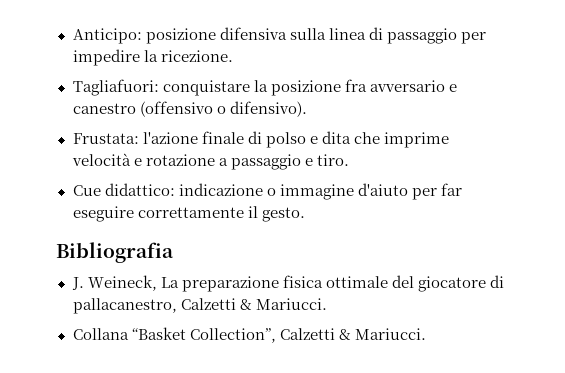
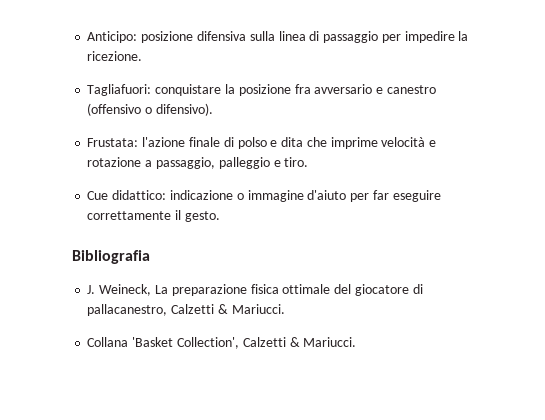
- Frustata: l'azione finale di polso e dita che imprime velocità e rotazione a passaggio e tiro.
+ Frustata: l'azione finale di polso e dita che imprime velocità e rotazione a passaggio, palleggio e tiro.
- Collana “Basket Collection”, Calzetti & Mariucci.
+ Collana 'Basket Collection', Calzetti & Mariucci.

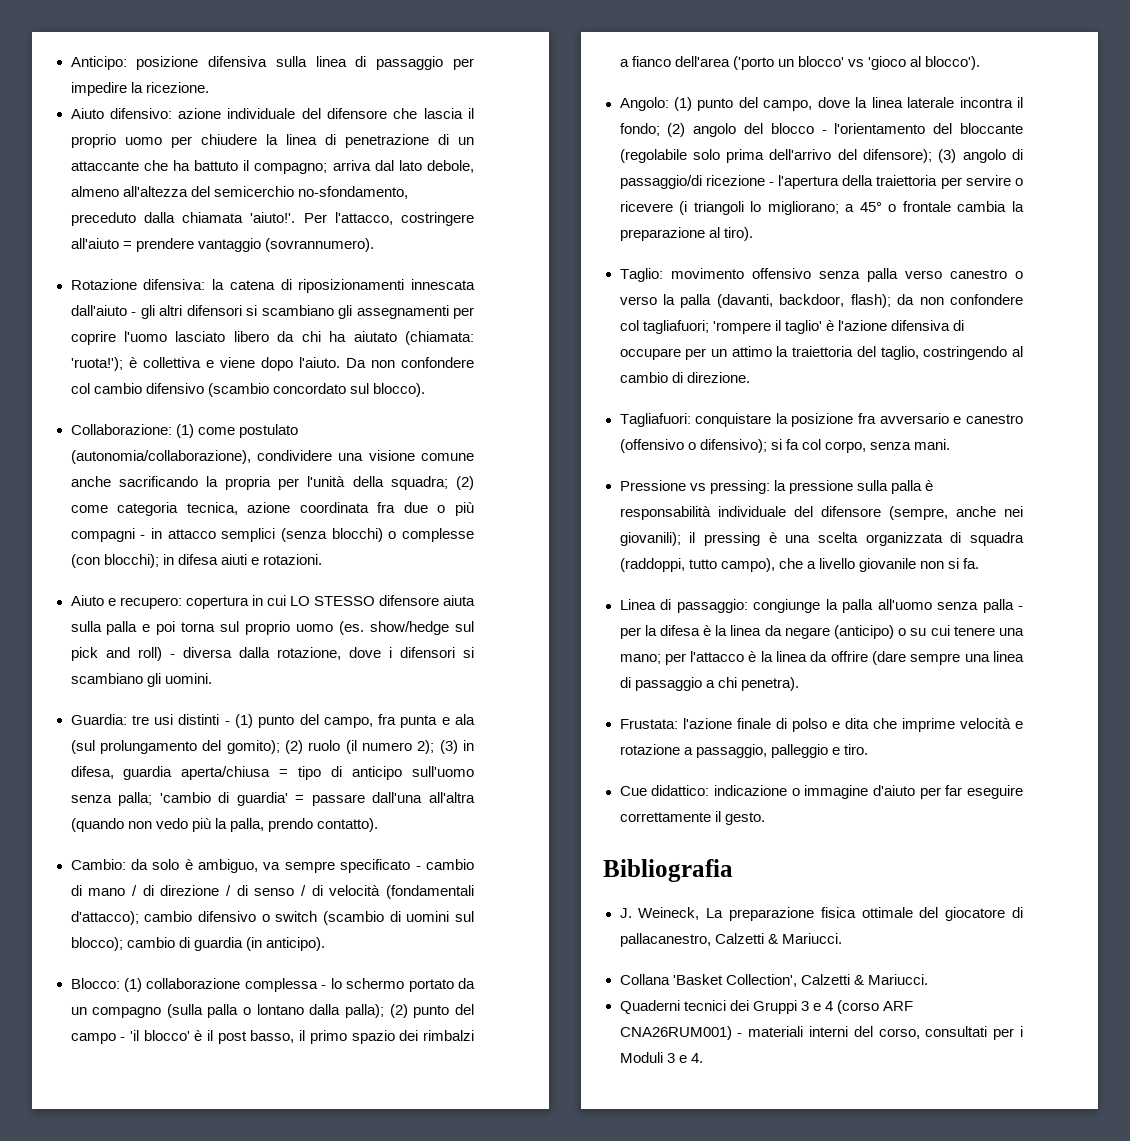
+ Aiuto difensivo: azione individuale del difensore che lascia il proprio uomo per chiudere la linea di penetrazione di un attaccante che ha battuto il compagno; arriva dal lato debole, almeno all'altezza del semicerchio no-sfondamento, preceduto dalla chiamata 'aiuto!'. Per l'attacco, costringere all'aiuto = prendere vantaggio (sovrannumero).
+ Rotazione difensiva: la catena di riposizionamenti innescata dall'aiuto - gli altri difensori si scambiano gli assegnamenti per coprire l'uomo lasciato libero da chi ha aiutato (chiamata: 'ruota!'); è collettiva e viene dopo l'aiuto. Da non confondere col cambio difensivo (scambio concordato sul blocco).
+ Collaborazione: (1) come postulato (autonomia/collaborazione), condividere una visione comune anche sacrificando la propria per l'unità della squadra; (2) come categoria tecnica, azione coordinata fra due o più compagni - in attacco semplici (senza blocchi) o complesse (con blocchi); in difesa aiuti e rotazioni.
+ Aiuto e recupero: copertura in cui LO STESSO difensore aiuta sulla palla e poi torna sul proprio uomo (es. show/hedge sul pick and roll) - diversa dalla rotazione, dove i difensori si scambiano gli uomini.
+ Guardia: tre usi distinti - (1) punto del campo, fra punta e ala (sul prolungamento del gomito); (2) ruolo (il numero 2); (3) in difesa, guardia aperta/chiusa = tipo di anticipo sull'uomo senza palla; 'cambio di guardia' = passare dall'una all'altra (quando non vedo più la palla, prendo contatto).
+ Cambio: da solo è ambiguo, va sempre specificato - cambio di mano / di direzione / di senso / di velocità (fondamentali d'attacco); cambio difensivo o switch (scambio di uomini sul blocco); cambio di guardia (in anticipo).
+ Blocco: (1) collaborazione complessa - lo schermo portato da un compagno (sulla palla o lontano dalla palla); (2) punto del campo - 'il blocco' è il post basso, il primo spazio dei rimbalzi a fianco dell'area ('porto un blocco' vs 'gioco al blocco').
+ Angolo: (1) punto del campo, dove la linea laterale incontra il fondo; (2) angolo del blocco - l'orientamento del bloccante (regolabile solo prima dell'arrivo del difensore); (3) angolo di passaggio/di ricezione - l'apertura della traiettoria per servire o ricevere (i triangoli lo migliorano; a 45° o frontale cambia la preparazione al tiro).
+ Taglio: movimento offensivo senza palla verso canestro o verso la palla (davanti, backdoor, flash); da non confondere col tagliafuori; 'rompere il taglio' è l'azione difensiva di occupare per un attimo la traiettoria del taglio, costringendo al cambio di direzione.
- Tagliafuori: conquistare la posizione fra avversario e canestro (offensivo o difensivo).
+ Tagliafuori: conquistare la posizione fra avversario e canestro (offensivo o difensivo); si fa col corpo, senza mani.
+ Pressione vs pressing: la pressione sulla palla è responsabilità individuale del difensore (sempre, anche nei giovanili); il pressing è una scelta organizzata di squadra (raddoppi, tutto campo), che a livello giovanile non si fa.
+ Linea di passaggio: congiunge la palla all'uomo senza palla - per la difesa è la linea da negare (anticipo) o su cui tenere una mano; per l'attacco è la linea da offrire (dare sempre una linea di passaggio a chi penetra).
+ Quaderni tecnici dei Gruppi 3 e 4 (corso ARF CNA26RUM001) - materiali interni del corso, consultati per i Moduli 3 e 4.

